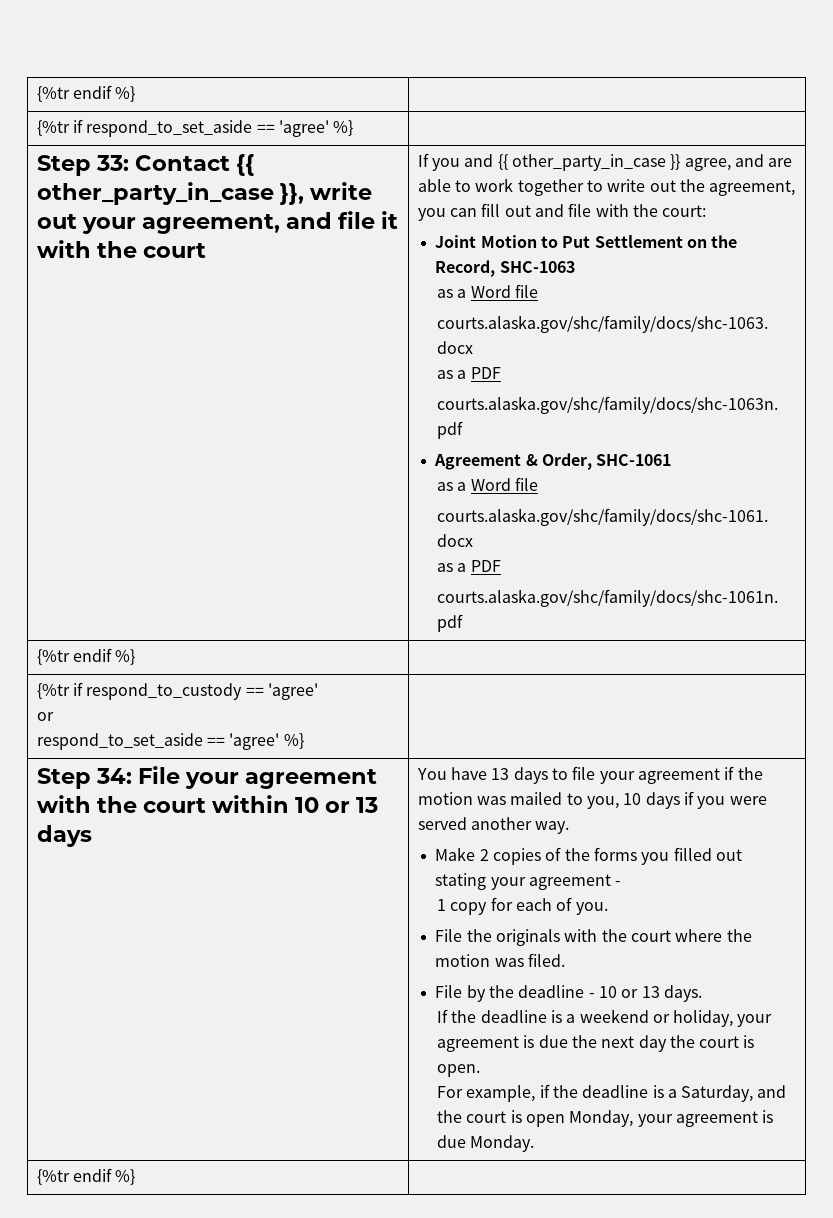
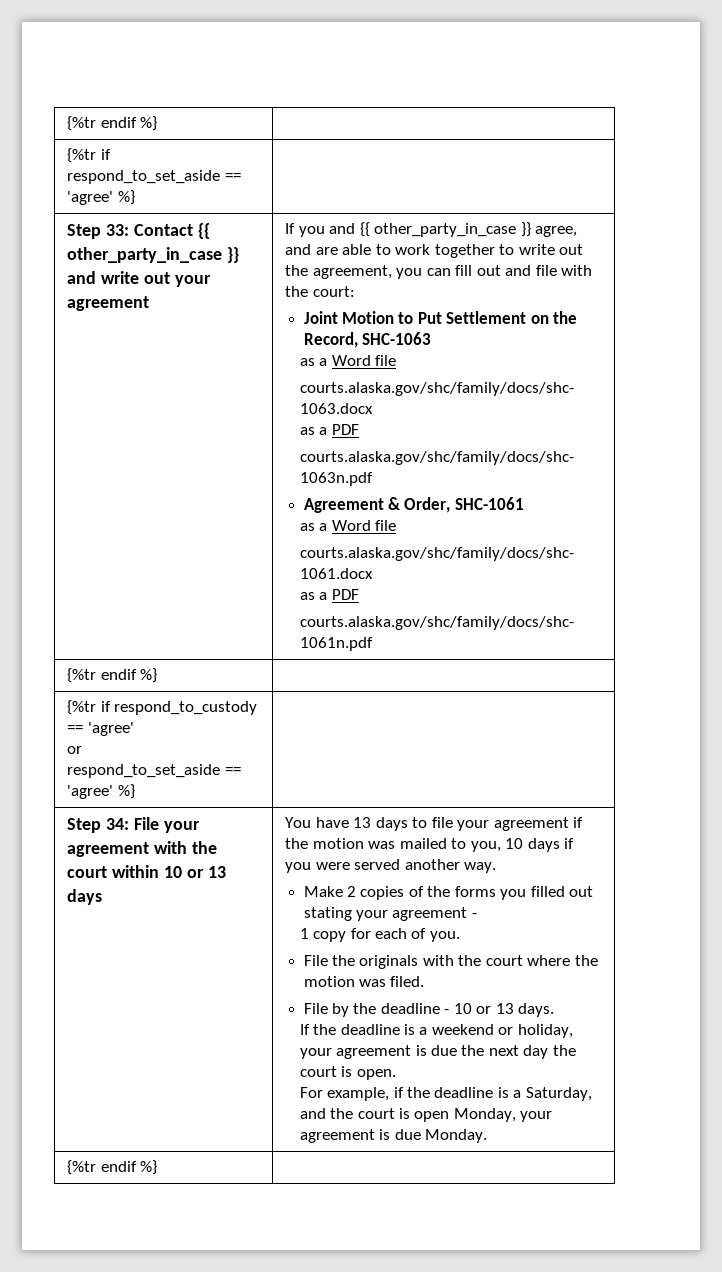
- Step 33: Contact {{ other_party_in_case }}, write out your agreement, and file it with the court
+ Step 33: Contact {{ other_party_in_case }} and write out your agreement

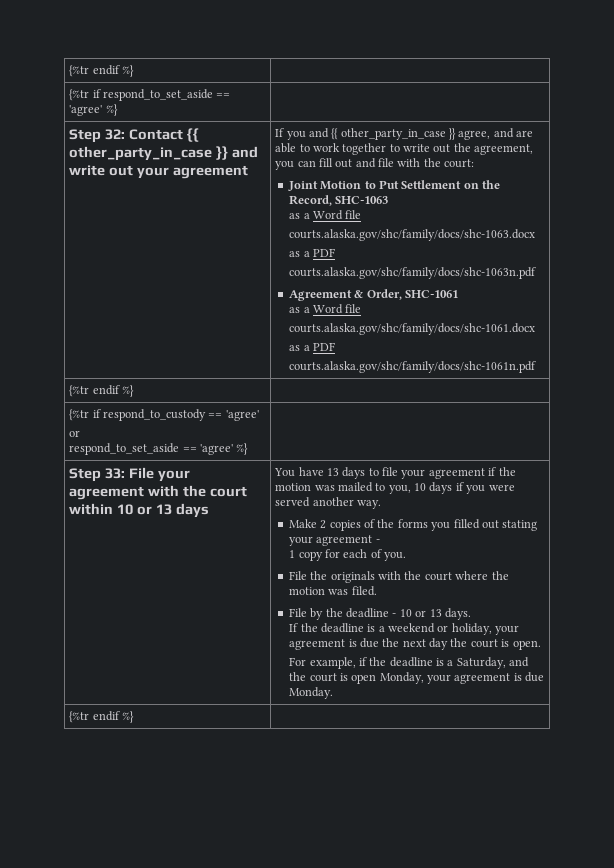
- Step 33: Contact {{ other_party_in_case }} and write out your agreement
+ Step 32: Contact {{ other_party_in_case }} and write out your agreement
- Step 34: File your agreement with the court within 10 or 13 days
+ Step 33: File your agreement with the court within 10 or 13 days

